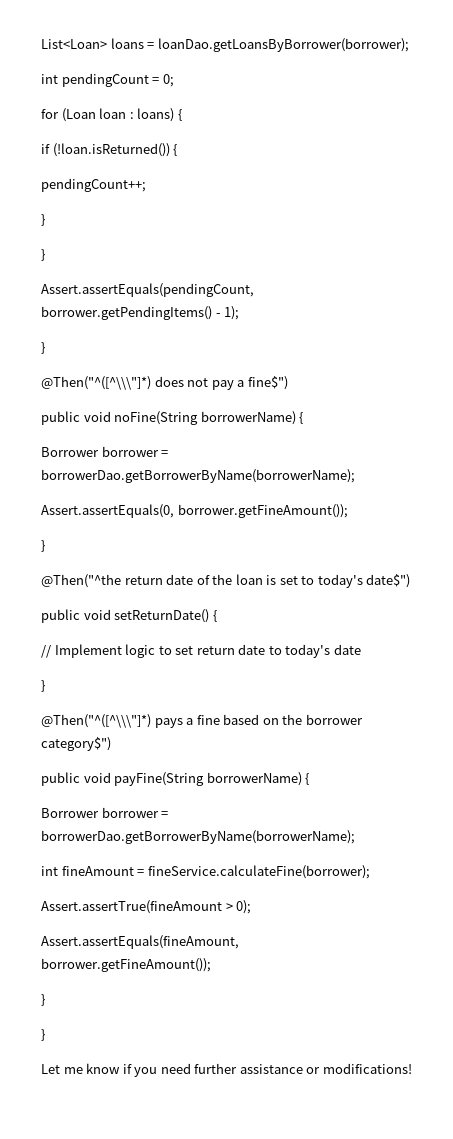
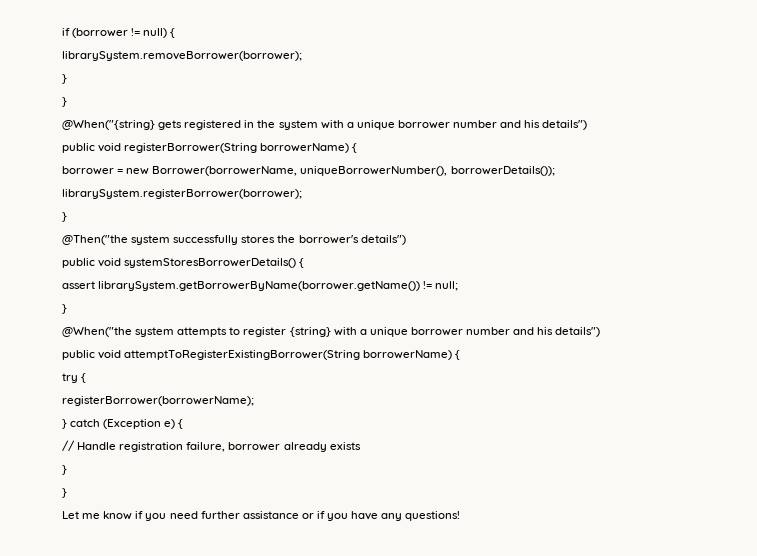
- List<Loan> loans = loanDao.getLoansByBorrower(borrower);
- int pendingCount = 0;
- for (Loan loan : loans) {
- if (!loan.isReturned()) {
- pendingCount++;
+ if (borrower != null) {
+ librarySystem.removeBorrower(borrower);
  }
  }
- Assert.assertEquals(pendingCount, borrower.getPendingItems() - 1);
+ @When("{string} gets registered in the system with a unique borrower number and his details")
+ public void registerBorrower(String borrowerName) {
+ borrower = new Borrower(borrowerName, uniqueBorrowerNumber(), borrowerDetails());
+ librarySystem.registerBorrower(borrower);
  }
- @Then("^([^\\\"]*) does not pay a fine$")
- public void noFine(String borrowerName) {
- Borrower borrower = borrowerDao.getBorrowerByName(borrowerName);
- Assert.assertEquals(0, borrower.getFineAmount());
+ @Then("the system successfully stores the borrower's details")
+ public void systemStoresBorrowerDetails() {
+ assert librarySystem.getBorrowerByName(borrower.getName()) != null;
  }
- @Then("^the return date of the loan is set to today's date$")
- public void setReturnDate() {
- // Implement logic to set return date to today's date
- }
- @Then("^([^\\\"]*) pays a fine based on the borrower category$")
- public void payFine(String borrowerName) {
- Borrower borrower = borrowerDao.getBorrowerByName(borrowerName);
- int fineAmount = fineService.calculateFine(borrower);
- Assert.assertTrue(fineAmount > 0);
- Assert.assertEquals(fineAmount, borrower.getFineAmount());
+ @When("the system attempts to register {string} with a unique borrower number and his details")
+ public void attemptToRegisterExistingBorrower(String borrowerName) {
+ try {
+ registerBorrower(borrowerName);
+ } catch (Exception e) {
+ // Handle registration failure, borrower already exists
- Let me know if you need further assistance or modifications!
+ Let me know if you need further assistance or if you have any questions!

